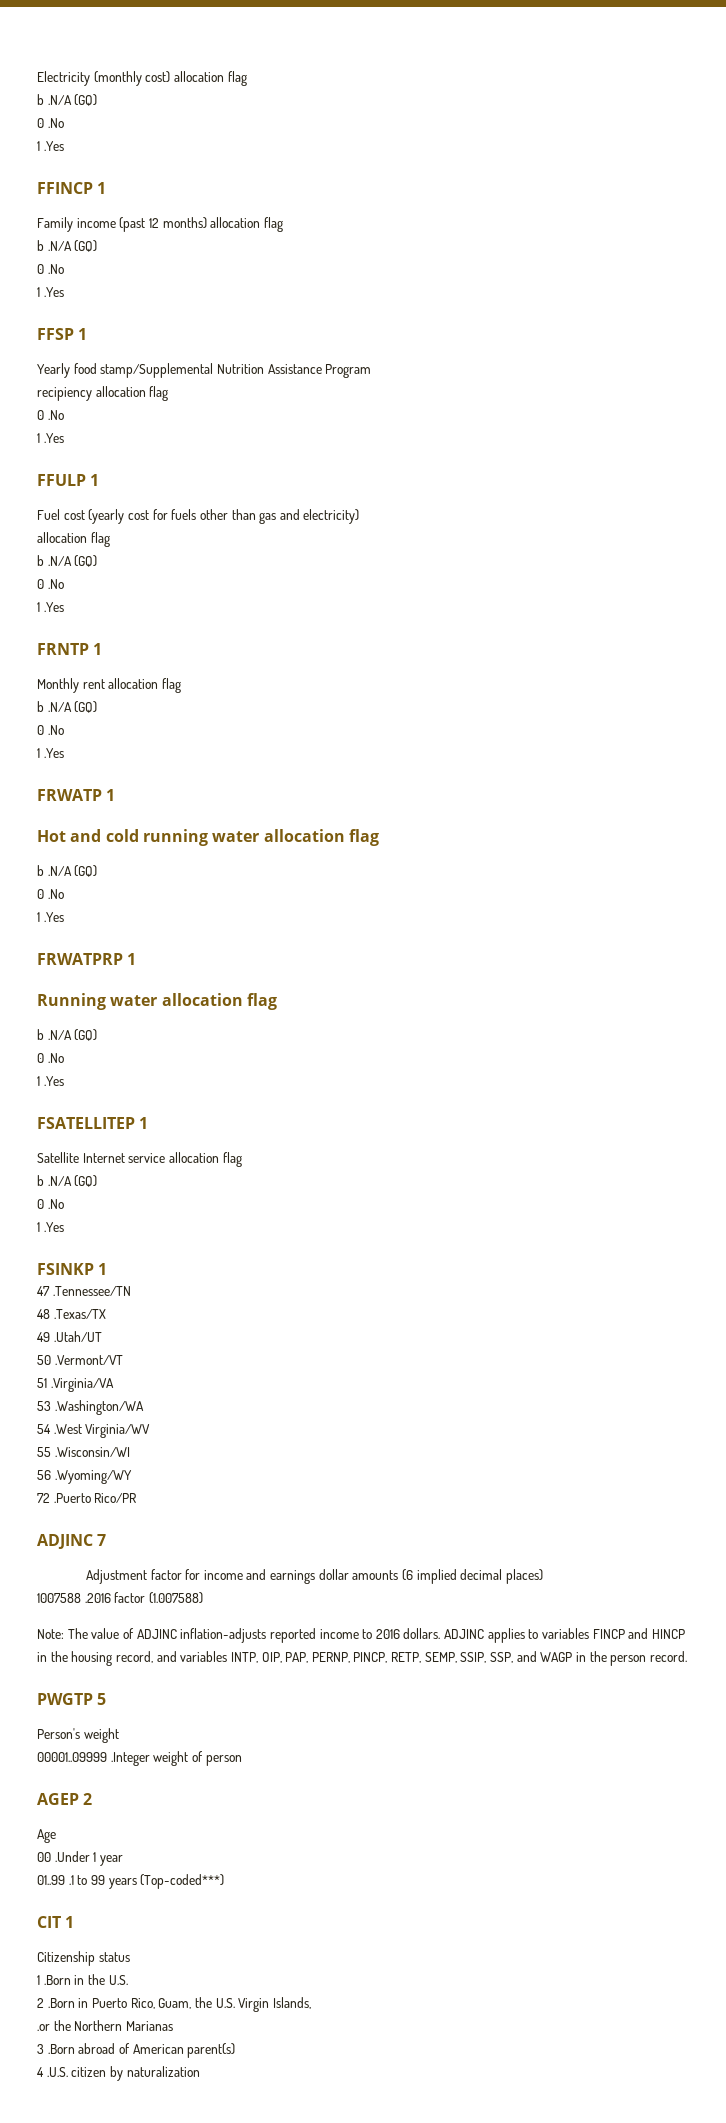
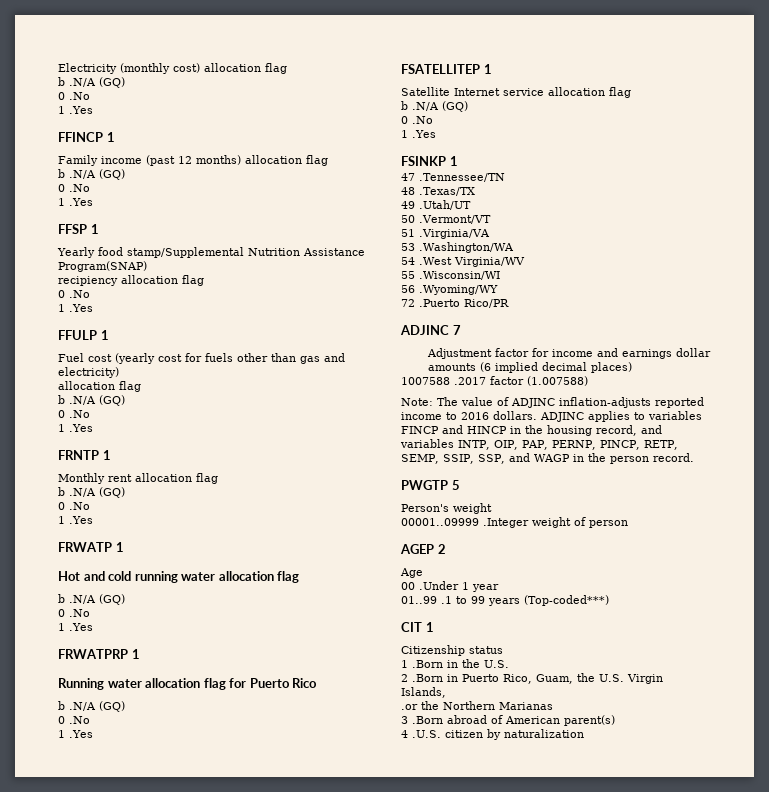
- Yearly food stamp/Supplemental Nutrition Assistance Program
+ Yearly food stamp/Supplemental Nutrition Assistance Program(SNAP)
- Running water allocation flag
+ Running water allocation flag for Puerto Rico
- 1007588 .2016 factor (1.007588)
+ 1007588 .2017 factor (1.007588)

